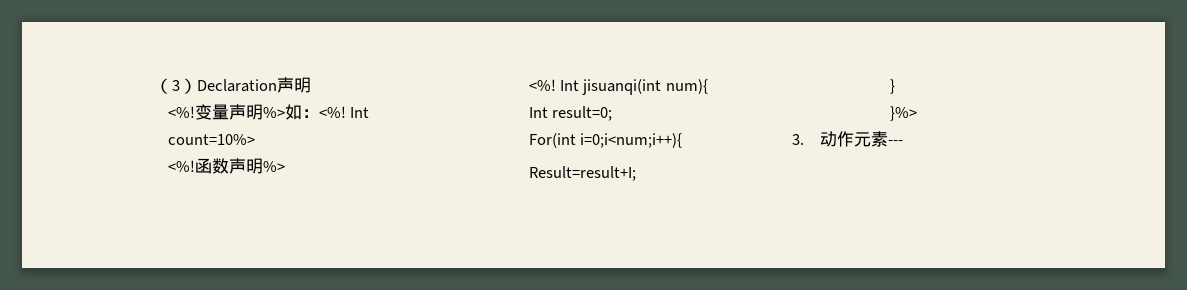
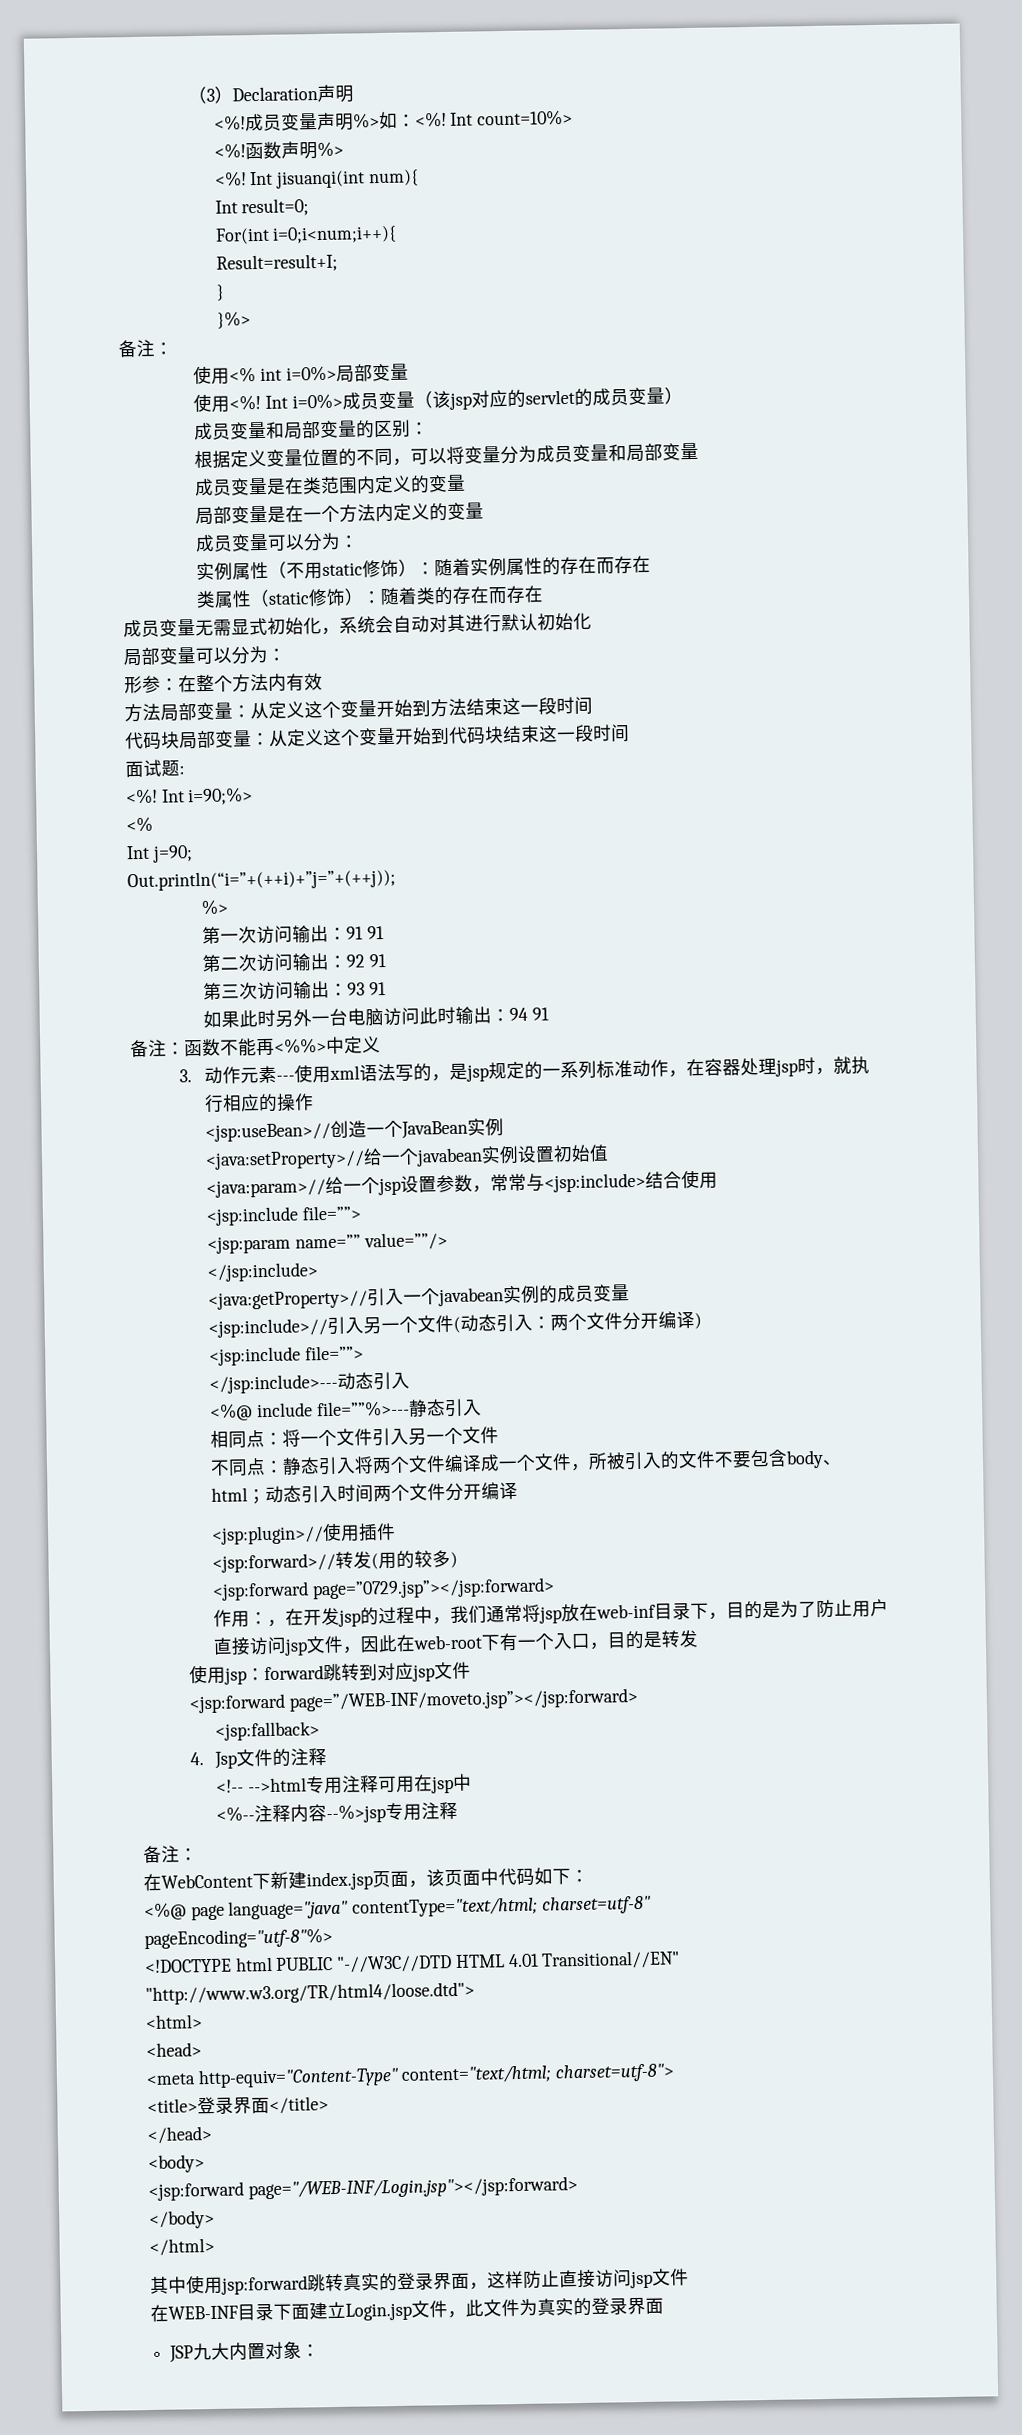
- 变量声明%>如：<%!
+ 成员变量声明%>如：<%!
  }%>
- 3.动作元素---
+ 备注：
+ 使用<% int i=0%>局部变量
+ 使用<%! Int i=0%>成员变量（该jsp对应的servlet的成员变量）
+ 成员变量和局部变量的区别：
+ 根据定义变量位置的不同，可以将变量分为成员变量和局部变量
+ 成员变量是在类范围内定义的变量
+ 局部变量是在一个方法内定义的变量
+ 成员变量可以分为：
+ 实例属性（不用static修饰）：随着实例属性的存在而存在
+ 类属性（static修饰）：随着类的存在而存在
+ 成员变量无需显式初始化，系统会自动对其进行默认初始化
+ 局部变量可以分为：
+ 形参：在整个方法内有效
+ 方法局部变量：从定义这个变量开始到方法结束这一段时间
+ 代码块局部变量：从定义这个变量开始到代码块结束这一段时间
+ 面试题:
+ <%! Int i=90;%>
+ <%
+ Int j=90;
+ Out.println(“i=”+(++i)+”j=”+(++j));
+ %>
+ 第一次访问输出：91 91
+ 第二次访问输出：92 91
+ 第三次访问输出：93 91
+ 如果此时另外一台电脑访问此时输出：94 91
+ 备注：函数不能再<%%>中定义
+ 3.动作元素---使用xml语法写的，是jsp规定的一系列标准动作，在容器处理jsp时，就执行相应的操作
+ <jsp:useBean>//创造一个JavaBean实例
+ <java:setProperty>//给一个javabean实例设置初始值
+ <java:param>//给一个jsp设置参数，常常与<jsp:include>结合使用
+ <jsp:include file=””>
+ <jsp:param name=”” value=””/>
+ </jsp:include>
+ <java:getProperty>//引入一个javabean实例的成员变量
+ <jsp:include>//引入另一个文件(动态引入：两个文件分开编译)
+ <jsp:include file=””>
+ </jsp:include>---动态引入
+ <%@ include file=””%>---静态引入
+ 相同点：将一个文件引入另一个文件
+ 不同点：静态引入将两个文件编译成一个文件，所被引入的文件不要包含body、html；动态引入时间两个文件分开编译
+ <jsp:plugin>//使用插件
+ <jsp:forward>//转发(用的较多)
+ <jsp:forward page=”0729.jsp”></jsp:forward>
+ 作用：，在开发jsp的过程中，我们通常将jsp放在web-inf目录下，目的是为了防止用户直接访问jsp文件，因此在web-root下有一个入口，目的是转发
+ 使用jsp：forward跳转到对应jsp文件
+ <jsp:forward page=”/WEB-INF/moveto.jsp”></jsp:forward>
+ <jsp:fallback>
+ 4. Jsp文件的注释
+ <!-- -->html专用注释可用在jsp中
+ <%--注释内容--%>jsp专用注释
+ 备注：
+ 在WebContent下新建index.jsp页面，该页面中代码如下：
+ <%@ page language="java" contentType="text/html; charset=utf-8"
+ pageEncoding="utf-8"%>
+ <!DOCTYPE html PUBLIC "-//W3C//DTD HTML 4.01 Transitional//EN" "http://www.w3.org/TR/html4/loose.dtd">
+ <html>
+ <head>
+ <meta http-equiv="Content-Type" content="text/html; charset=utf-8">
+ <title>登录界面</title>
+ </head>
+ <body>
+ <jsp:forward page="/WEB-INF/Login.jsp"></jsp:forward>
+ </body>
+ </html>
+ 其中使用jsp:forward跳转真实的登录界面，这样防止直接访问jsp文件
+ 在WEB-INF目录下面建立Login.jsp文件，此文件为真实的登录界面
+ JSP九大内置对象：

